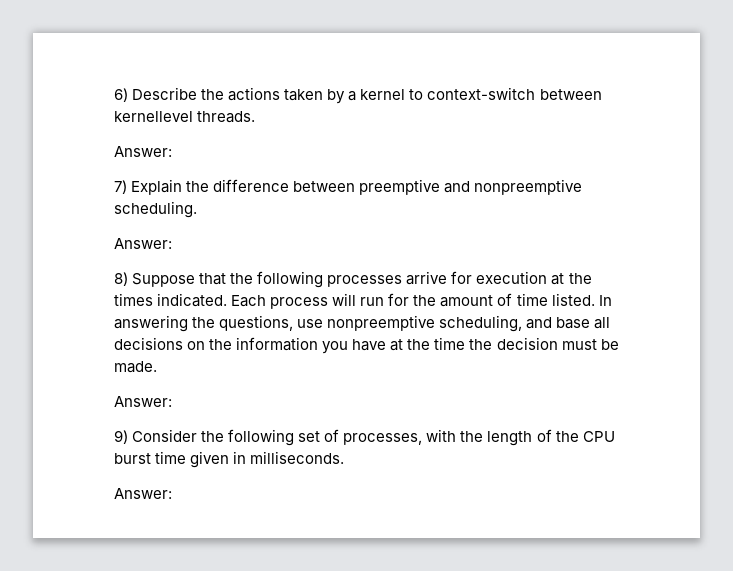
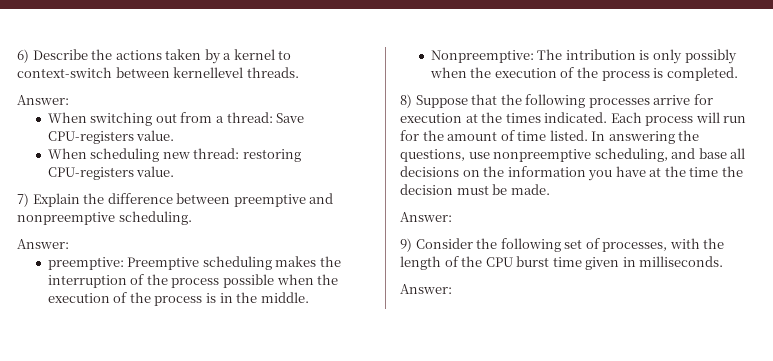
+ When switching out from a thread: Save CPU-registers value.
+ When scheduling new thread: restoring CPU-registers value.
+ preemptive: Preemptive scheduling makes the interruption of the process possible when the execution of the process is in the middle.
+ Nonpreemptive: The intribution is only possibly when the execution of the process is completed.

